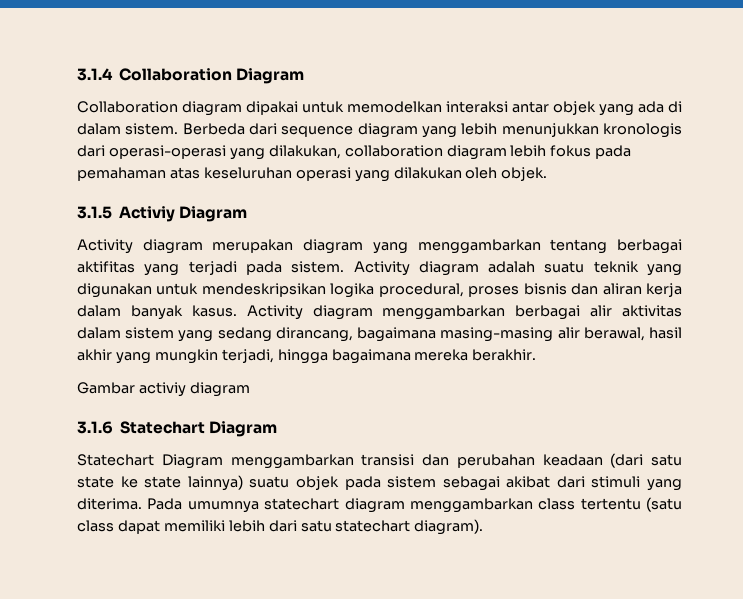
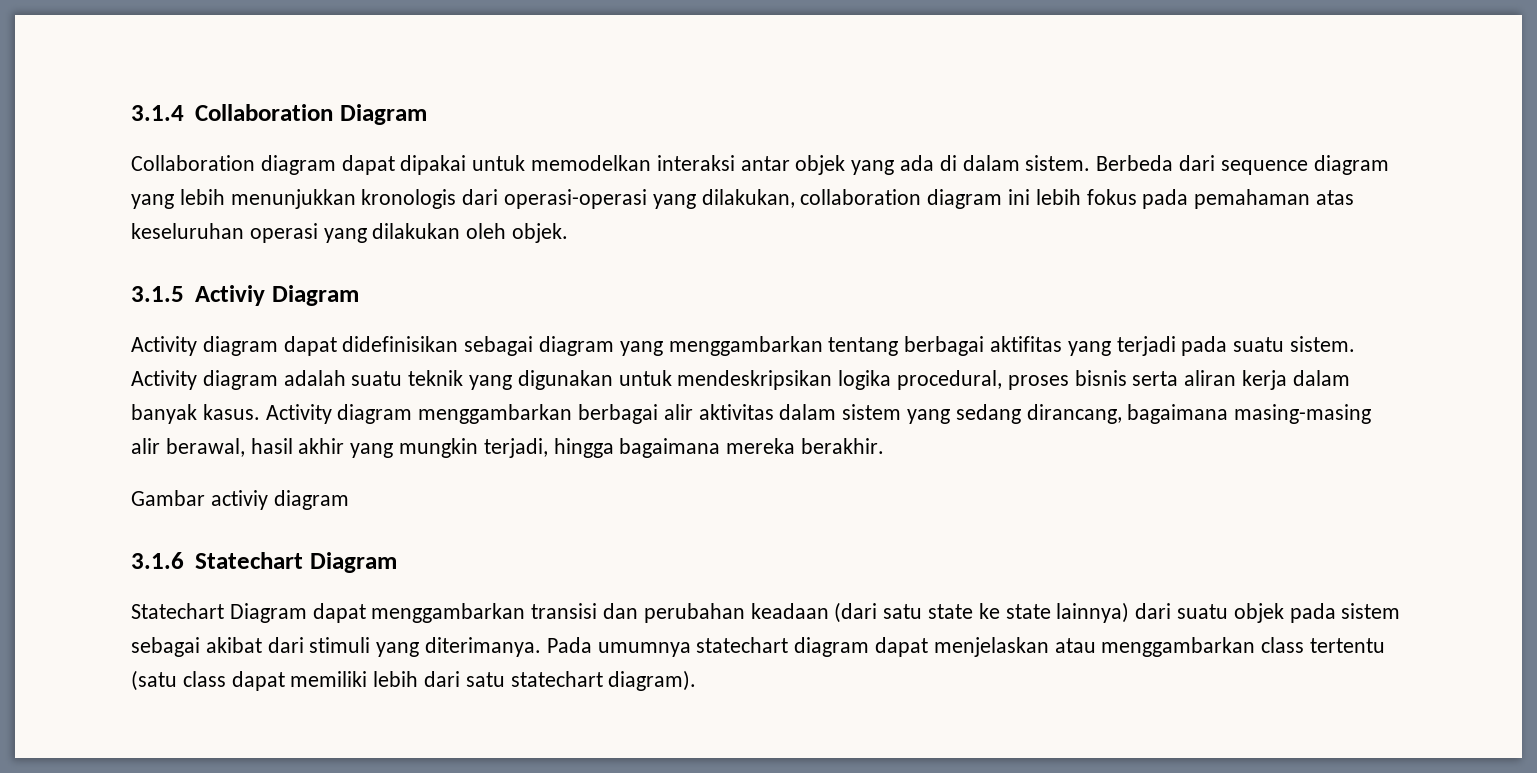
- Collaboration diagram dipakai untuk memodelkan interaksi antar objek yang ada di dalam sistem.
+ Collaboration diagram dapat dipakai untuk memodelkan interaksi antar objek yang ada di dalam sistem.
- Berbeda dari sequence diagram yang lebih menunjukkan kronologis dari operasi-operasi yang dilakukan, collaboration diagram lebih fokus pada pemahaman atas keseluruhan operasi yang dilakukan oleh objek.
+ Berbeda dari sequence diagram yang lebih menunjukkan kronologis dari operasi-operasi yang dilakukan, collaboration diagram ini lebih fokus pada pemahaman atas keseluruhan operasi yang dilakukan oleh objek.
- Activity diagram merupakan diagram yang menggambarkan tentang berbagai aktifitas yang terjadi pada sistem.
+ Activity diagram dapat didefinisikan sebagai diagram yang menggambarkan tentang berbagai aktifitas yang terjadi pada suatu sistem.
- Activity diagram adalah suatu teknik yang digunakan untuk mendeskripsikan logika procedural, proses bisnis dan aliran kerja dalam banyak kasus.
+ Activity diagram adalah suatu teknik yang digunakan untuk mendeskripsikan logika procedural, proses bisnis serta aliran kerja dalam banyak kasus.
- Statechart Diagram menggambarkan transisi dan perubahan keadaan (dari satu state ke state lainnya) suatu objek pada sistem sebagai akibat dari stimuli yang diterima.
+ Statechart Diagram dapat menggambarkan transisi dan perubahan keadaan (dari satu state ke state lainnya) dari suatu objek pada sistem sebagai akibat dari stimuli yang diterimanya.
- Pada umumnya statechart diagram menggambarkan class tertentu (satu class dapat memiliki lebih dari satu statechart diagram).
+ Pada umumnya statechart diagram dapat menjelaskan atau menggambarkan class tertentu (satu class dapat memiliki lebih dari satu statechart diagram).

